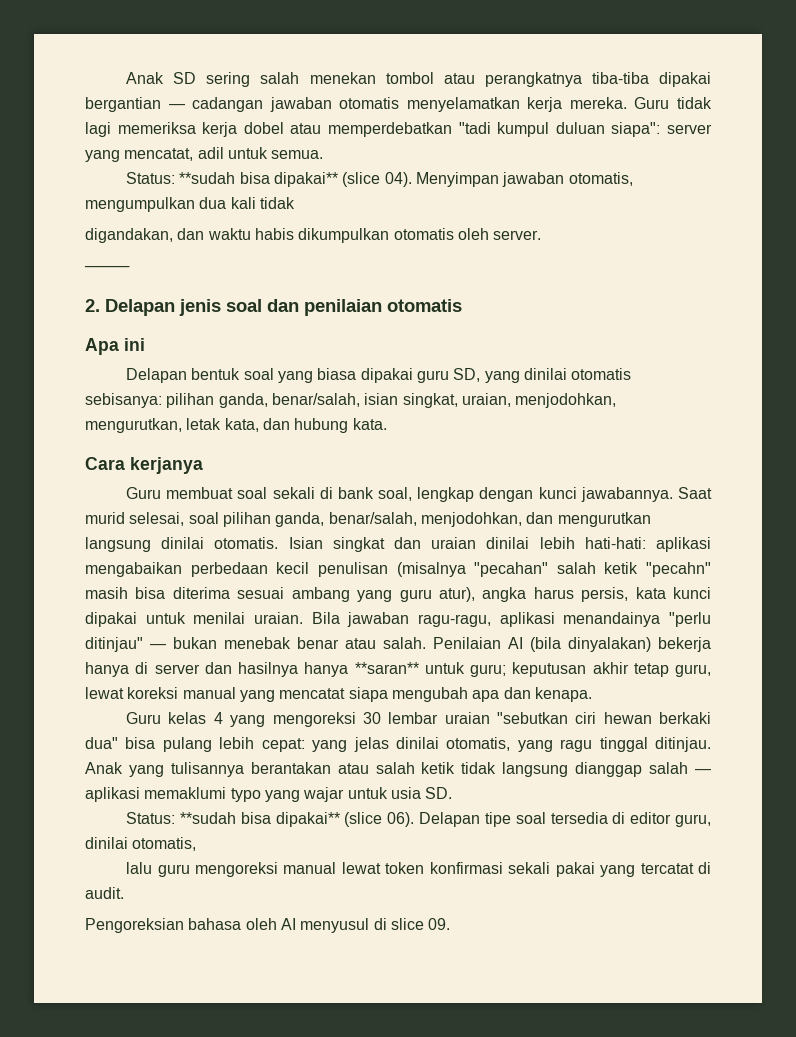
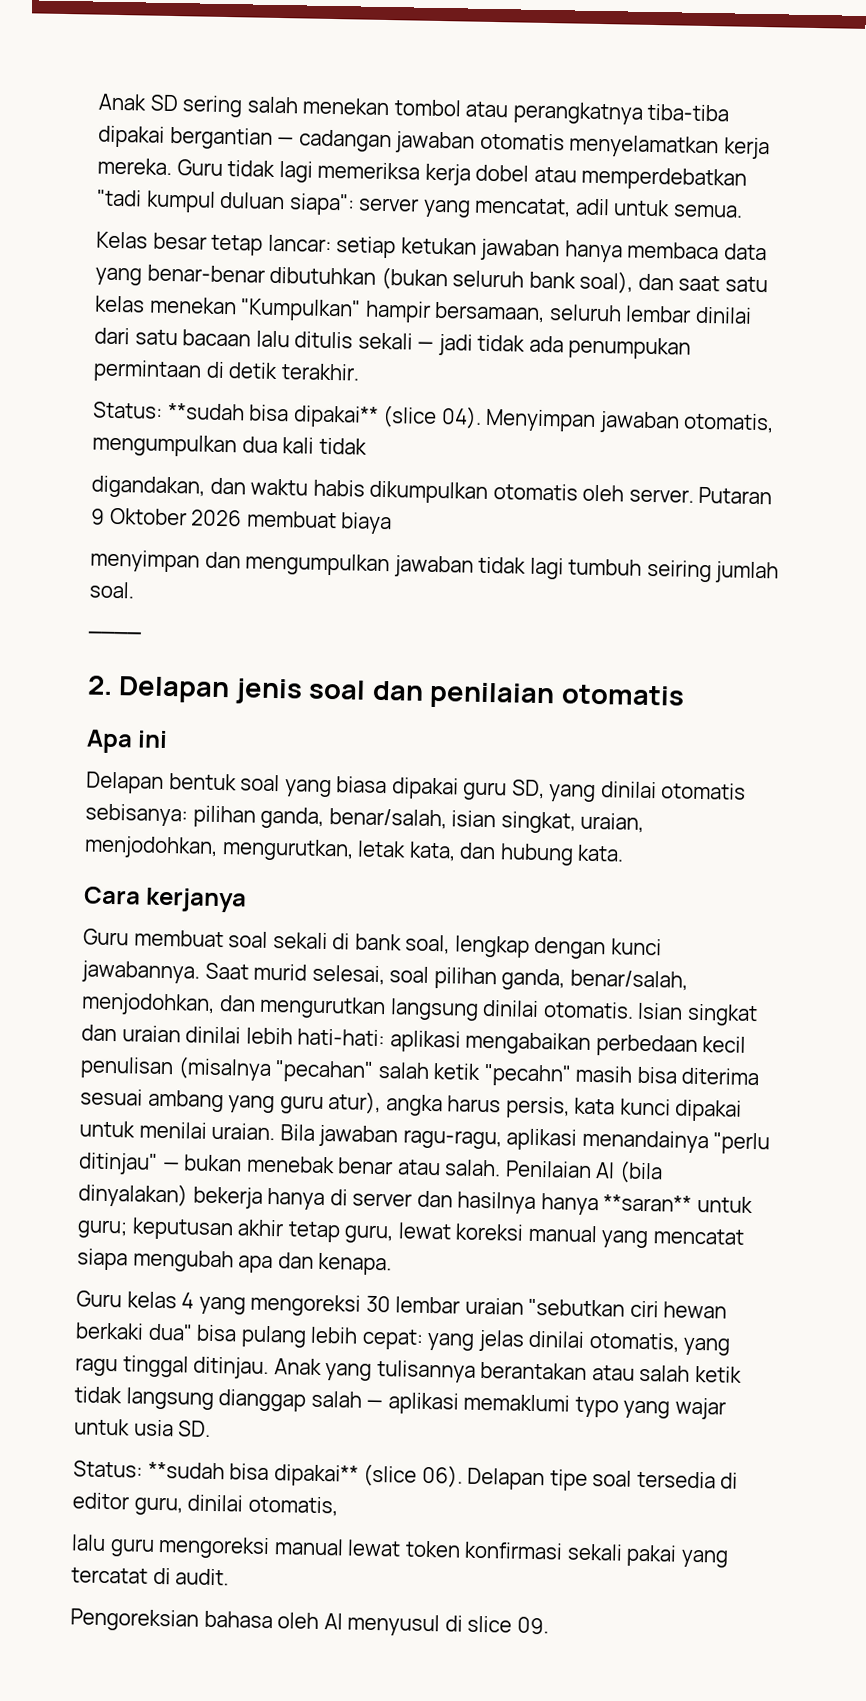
+ Kelas besar tetap lancar: setiap ketukan jawaban hanya membaca data yang benar-benar dibutuhkan (bukan seluruh bank soal), dan saat satu kelas menekan "Kumpulkan" hampir bersamaan, seluruh lembar dinilai dari satu bacaan lalu ditulis sekali — jadi tidak ada penumpukan permintaan di detik terakhir.
+ Putaran 9 Oktober 2026 membuat biaya
+ menyimpan dan mengumpulkan jawaban tidak lagi tumbuh seiring jumlah soal.

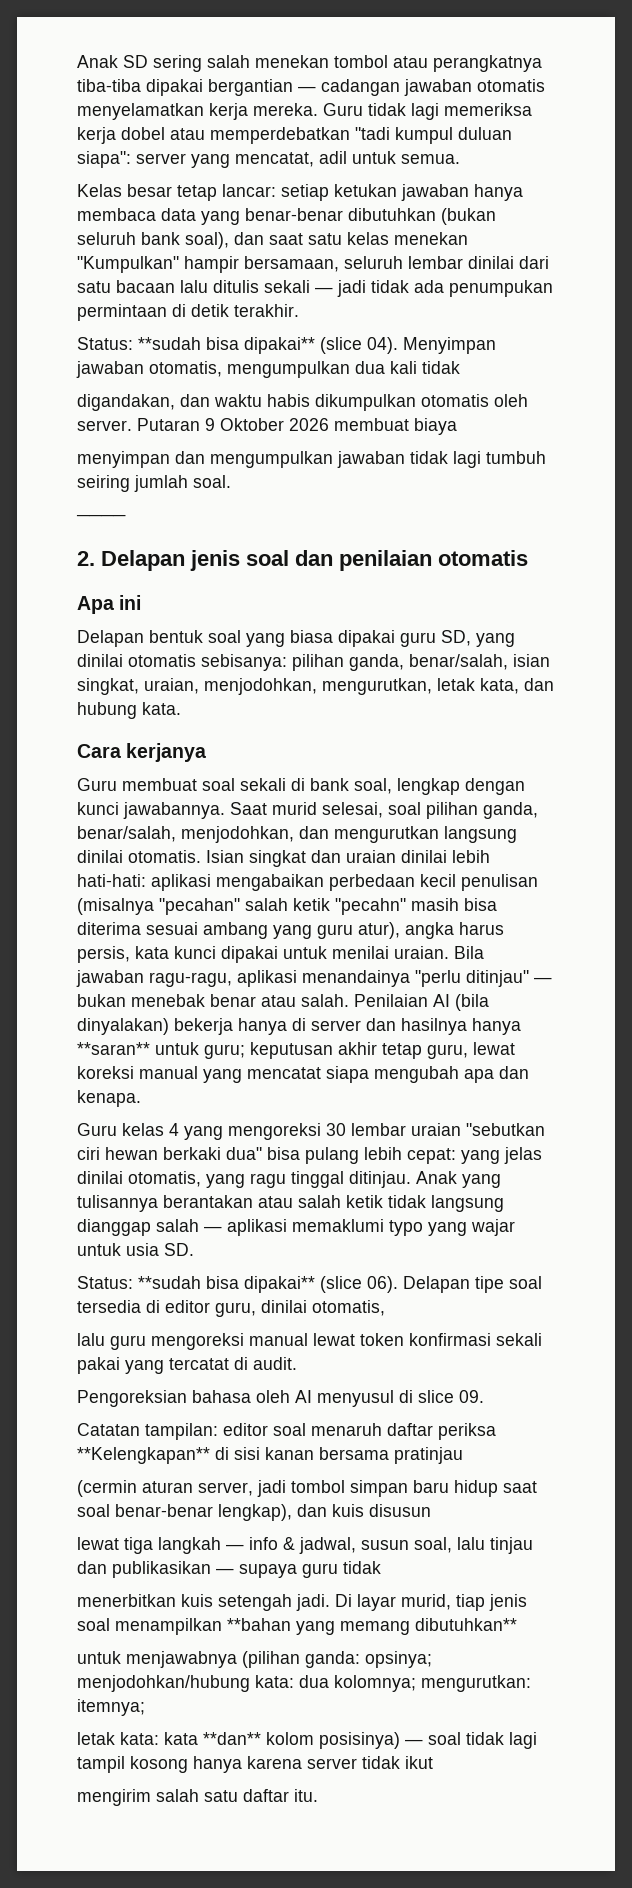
+ Catatan tampilan: editor soal menaruh daftar periksa **Kelengkapan** di sisi kanan bersama pratinjau
+ (cermin aturan server, jadi tombol simpan baru hidup saat soal benar-benar lengkap), dan kuis disusun
+ lewat tiga langkah — info & jadwal, susun soal, lalu tinjau dan publikasikan — supaya guru tidak
+ menerbitkan kuis setengah jadi. Di layar murid, tiap jenis soal menampilkan **bahan yang memang dibutuhkan**
+ untuk menjawabnya (pilihan ganda: opsinya; menjodohkan/hubung kata: dua kolomnya; mengurutkan: itemnya;
+ letak kata: kata **dan** kolom posisinya) — soal tidak lagi tampil kosong hanya karena server tidak ikut
+ mengirim salah satu daftar itu.

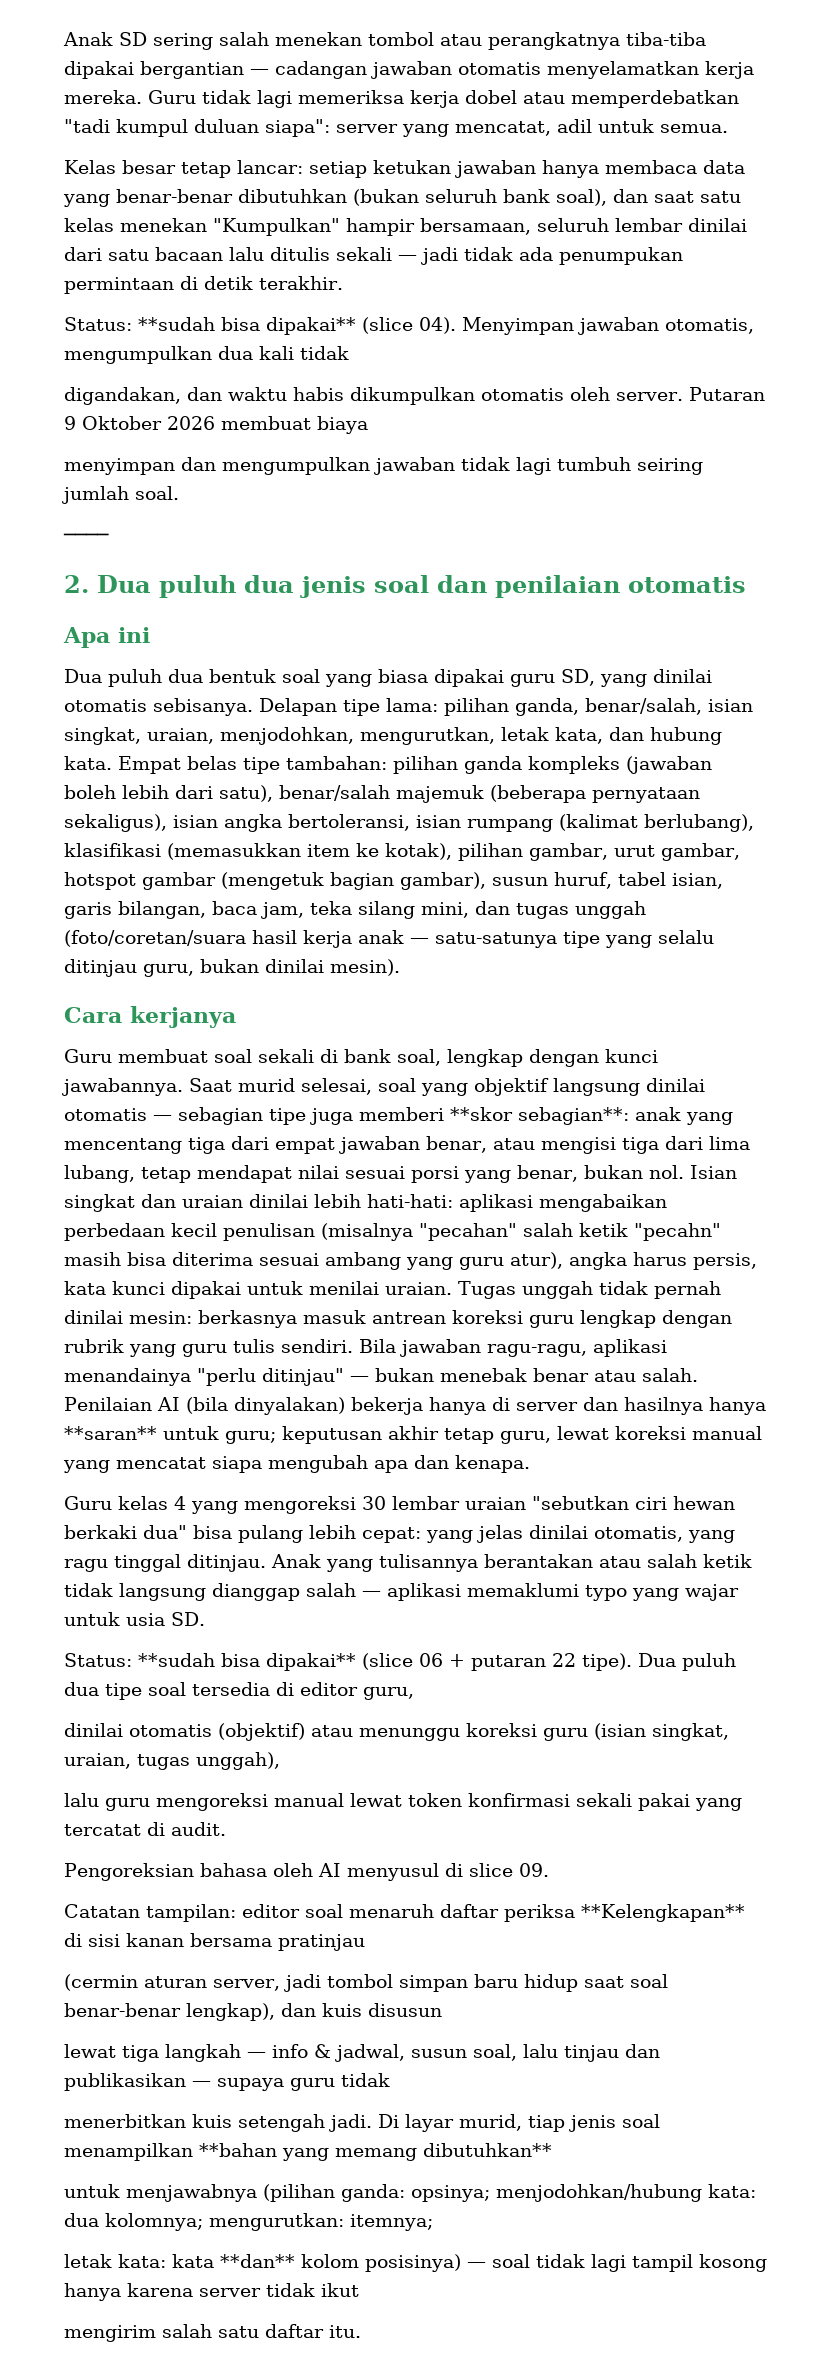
- 2. Delapan jenis soal dan penilaian otomatis
+ 2. Dua puluh dua jenis soal dan penilaian otomatis
- Delapan bentuk soal yang biasa dipakai guru SD, yang dinilai otomatis sebisanya: pilihan ganda, benar/salah, isian singkat, uraian, menjodohkan, mengurutkan, letak kata, dan hubung kata.
+ Dua puluh dua bentuk soal yang biasa dipakai guru SD, yang dinilai otomatis sebisanya. Delapan tipe lama: pilihan ganda, benar/salah, isian singkat, uraian, menjodohkan, mengurutkan, letak kata, dan hubung kata. Empat belas tipe tambahan: pilihan ganda kompleks (jawaban boleh lebih dari satu), benar/salah majemuk (beberapa pernyataan sekaligus), isian angka bertoleransi, isian rumpang (kalimat berlubang), klasifikasi (memasukkan item ke kotak), pilihan gambar, urut gambar, hotspot gambar (mengetuk bagian gambar), susun huruf, tabel isian, garis bilangan, baca jam, teka silang mini, dan tugas unggah (foto/coretan/suara hasil kerja anak — satu-satunya tipe yang selalu ditinjau guru, bukan dinilai mesin).
- Saat murid selesai, soal pilihan ganda, benar/salah, menjodohkan, dan mengurutkan langsung dinilai otomatis.
+ Saat murid selesai, soal yang objektif langsung dinilai otomatis — sebagian tipe juga memberi **skor sebagian**: anak yang mencentang tiga dari empat jawaban benar, atau mengisi tiga dari lima lubang, tetap mendapat nilai sesuai porsi yang benar, bukan nol.
+ Tugas unggah tidak pernah dinilai mesin: berkasnya masuk antrean koreksi guru lengkap dengan rubrik yang guru tulis sendiri.
- Status: **sudah bisa dipakai** (slice 06). Delapan tipe soal tersedia di editor guru, dinilai otomatis,
+ Status: **sudah bisa dipakai** (slice 06 + putaran 22 tipe). Dua puluh dua tipe soal tersedia di editor guru,
+ dinilai otomatis (objektif) atau menunggu koreksi guru (isian singkat, uraian, tugas unggah),

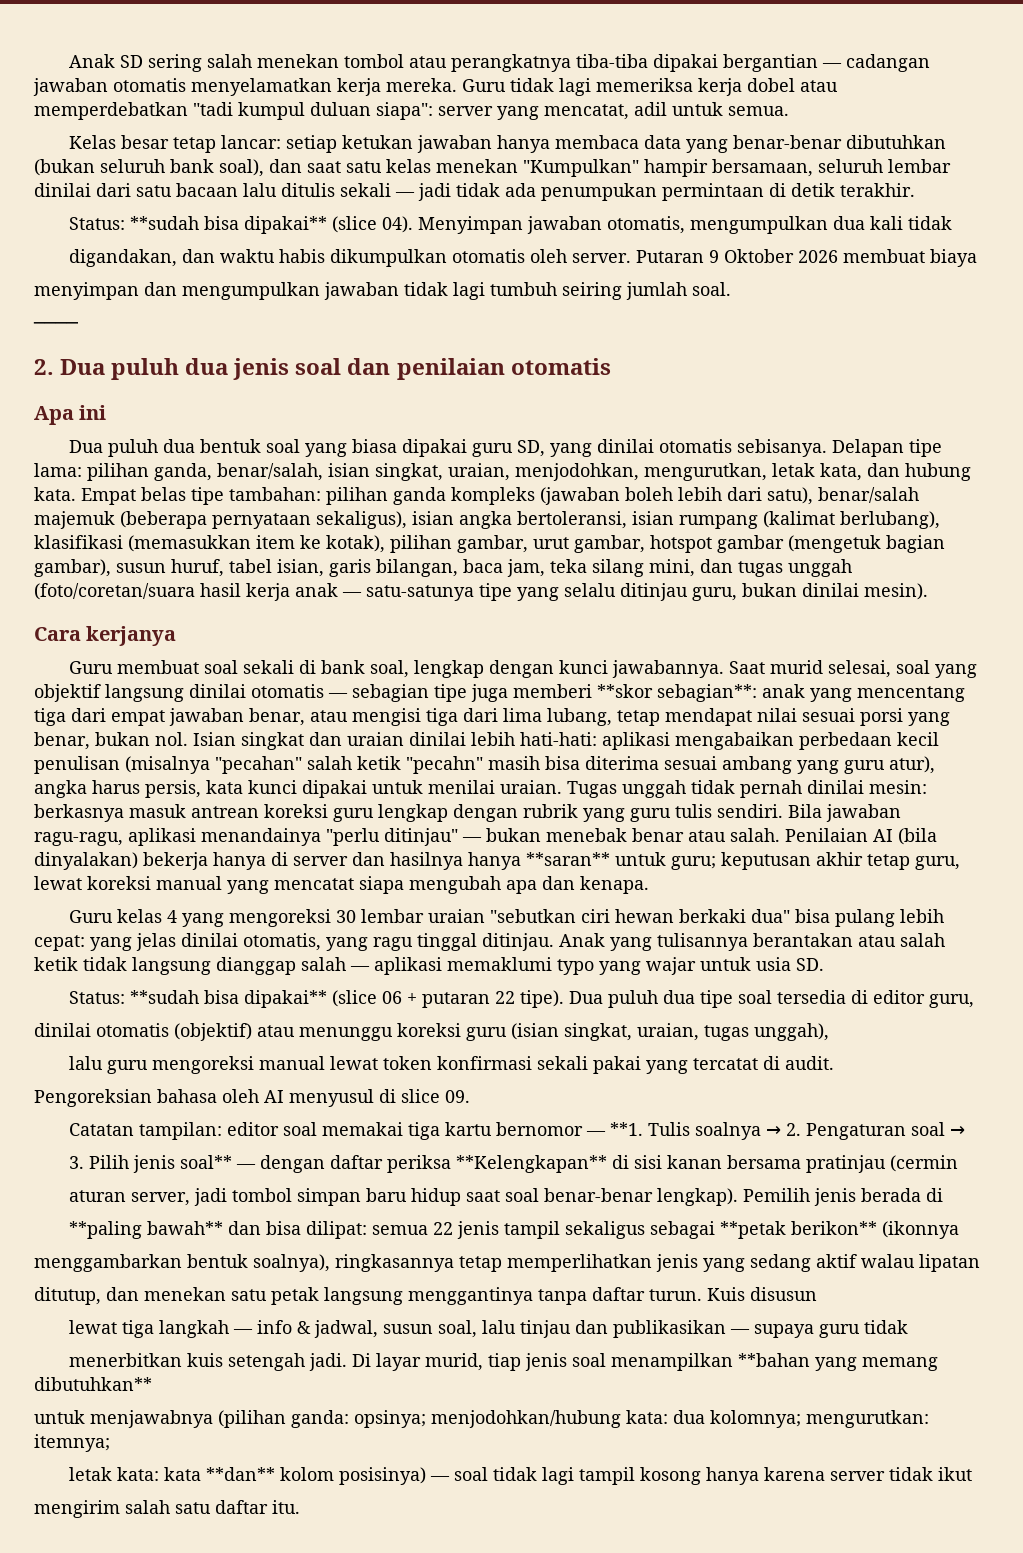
- Catatan tampilan: editor soal menaruh daftar periksa **Kelengkapan** di sisi kanan bersama pratinjau
- (cermin aturan server, jadi tombol simpan baru hidup saat soal benar-benar lengkap), dan kuis disusun
+ Catatan tampilan: editor soal memakai tiga kartu bernomor — **1. Tulis soalnya → 2. Pengaturan soal →
+ 3. Pilih jenis soal** — dengan daftar periksa **Kelengkapan** di sisi kanan bersama pratinjau (cermin
+ aturan server, jadi tombol simpan baru hidup saat soal benar-benar lengkap). Pemilih jenis berada di
+ **paling bawah** dan bisa dilipat: semua 22 jenis tampil sekaligus sebagai **petak berikon** (ikonnya
+ menggambarkan bentuk soalnya), ringkasannya tetap memperlihatkan jenis yang sedang aktif walau lipatan
+ ditutup, dan menekan satu petak langsung menggantinya tanpa daftar turun. Kuis disusun

